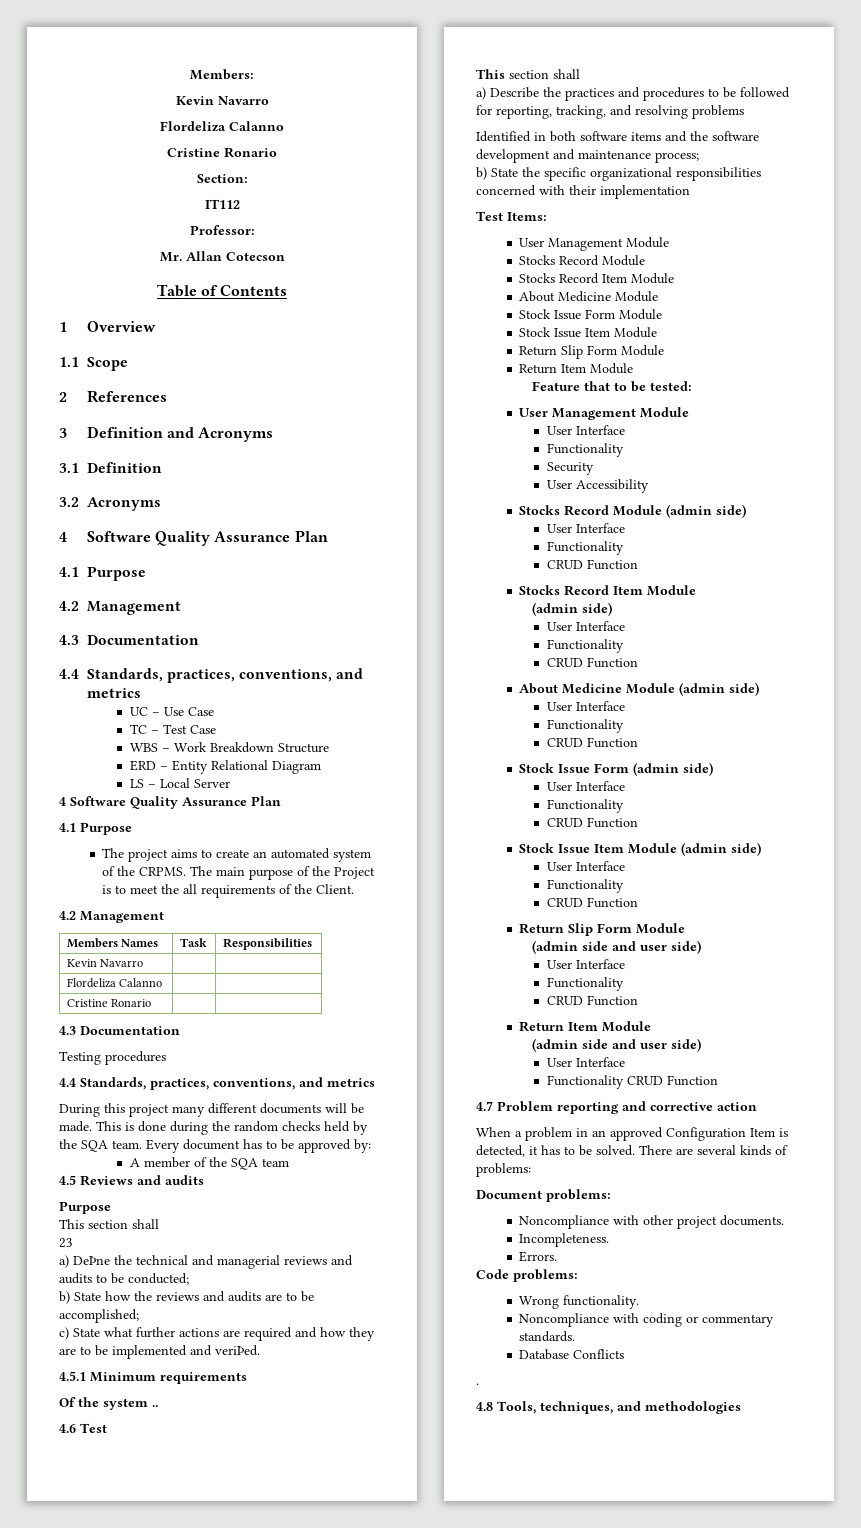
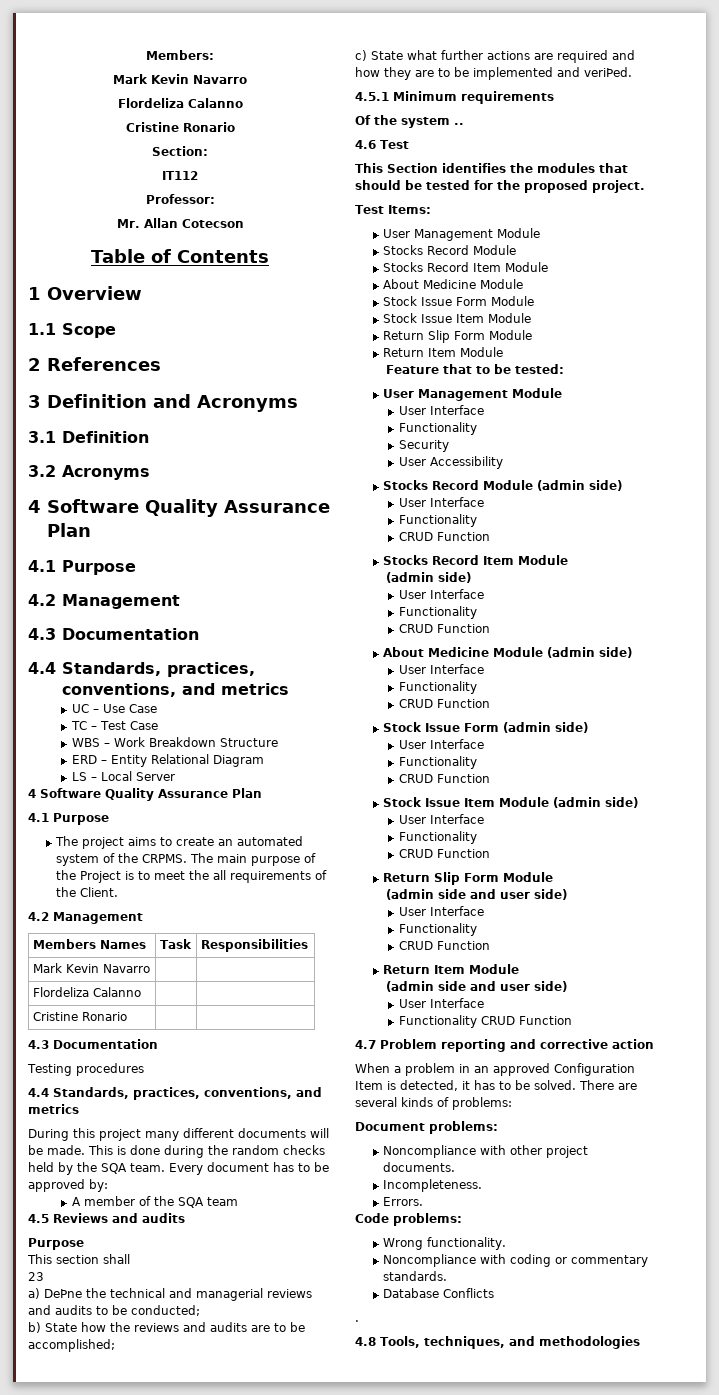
  Members:
- Kevin Navarro
+ Mark Kevin Navarro
- Kevin Navarro | |
+ Mark Kevin Navarro | |
  4.6 Test
- This section shall
- a) Describe the practices and procedures to be followed for reporting, tracking, and resolving problems
- Identified in both software items and the software development and maintenance process;
- b) State the specific organizational responsibilities concerned with their implementation
+ This Section identifies the modules that should be tested for the proposed project.

